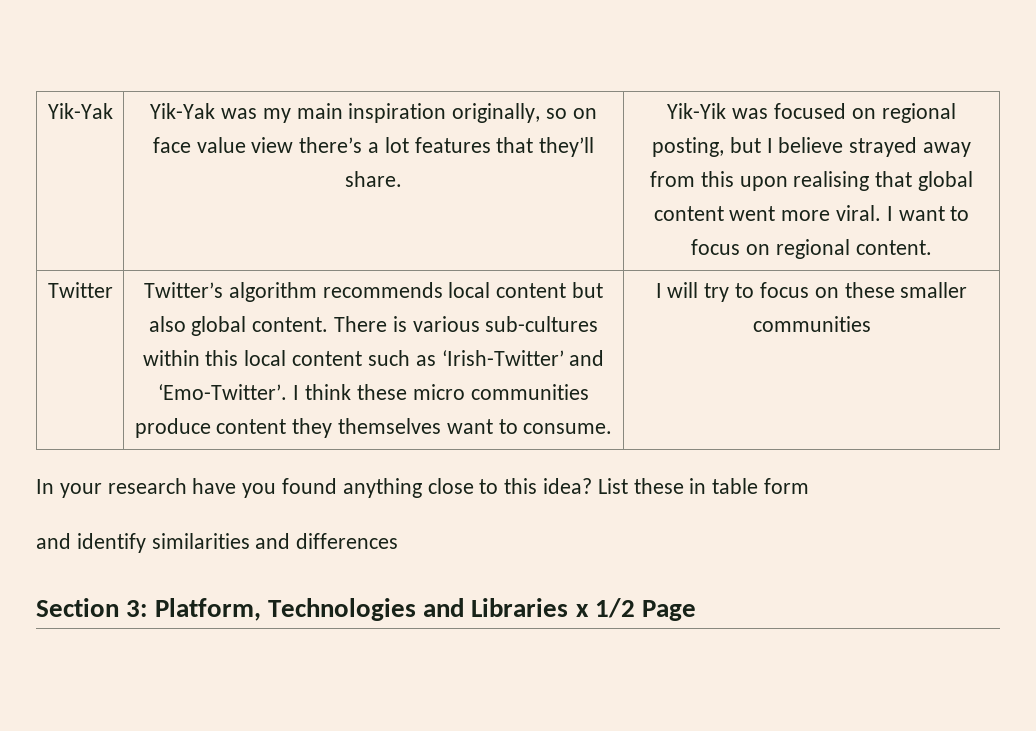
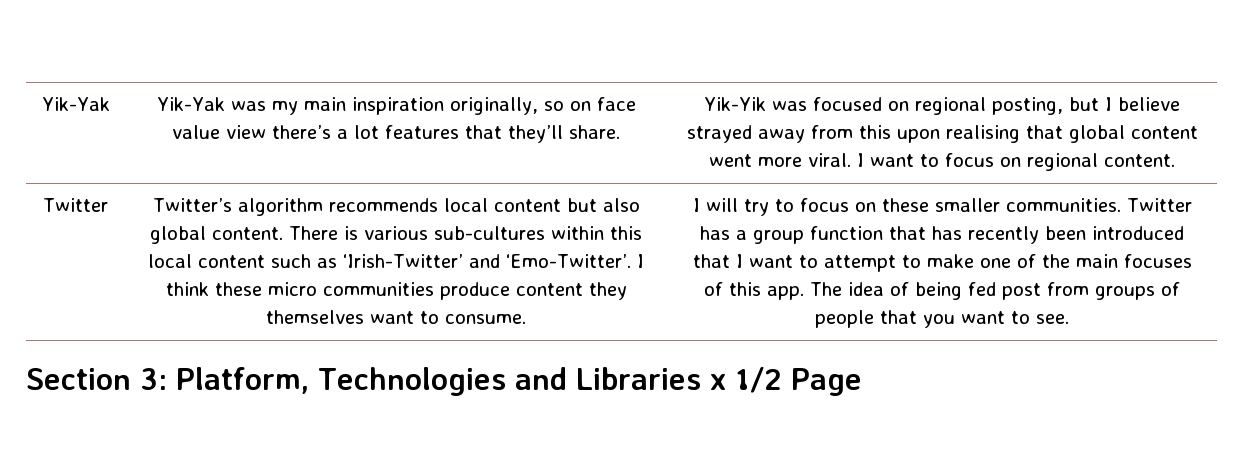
- I will try to focus on these smaller communities
- In your research have you found anything close to this idea? List these in table form
- and identify similarities and differences
+ I will try to focus on these smaller communities. Twitter has a group function that has recently been introduced that I want to attempt to make one of the main focuses of this app. The idea of being fed post from groups of people that you want to see.

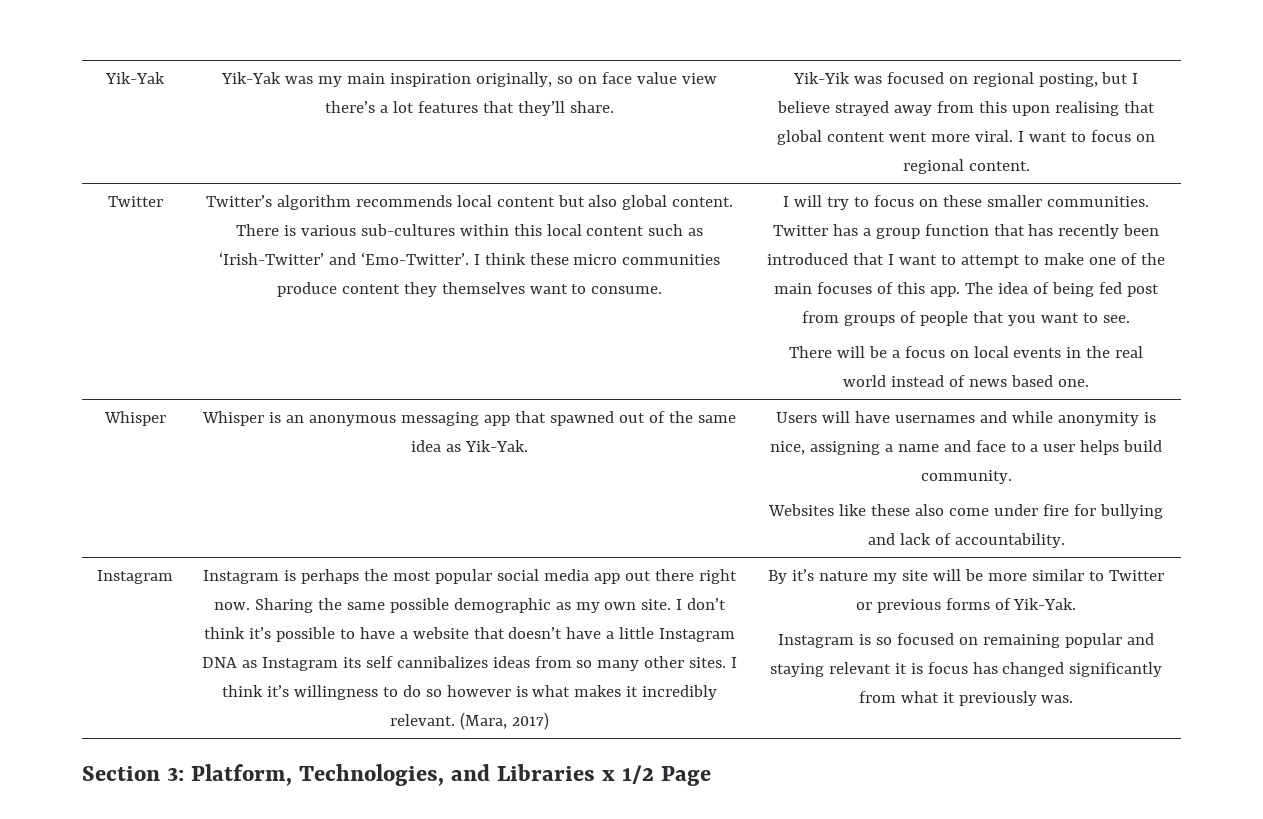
+ There will be a focus on local events in the real world instead of news based one.
+ Whisper | Whisper is an anonymous messaging app that spawned out of the same idea as Yik-Yak. | Users will have usernames and while anonymity is nice, assigning a name and face to a user helps build community.
+ Websites like these also come under fire for bullying and lack of accountability.
+ Instagram | Instagram is perhaps the most popular social media app out there right now. Sharing the same possible demographic as my own site. I don’t think it’s possible to have a website that doesn’t have a little Instagram DNA as Instagram its self cannibalizes ideas from so many other sites. I think it’s willingness to do so however is what makes it incredibly relevant. (Mara, 2017) | By it’s nature my site will be more similar to Twitter or previous forms of Yik-Yak.
+ Instagram is so focused on remaining popular and staying relevant it is focus has changed significantly from what it previously was.
- Section 3: Platform, Technologies and Libraries x 1/2 Page
+ Section 3: Platform, Technologies, and Libraries x 1/2 Page

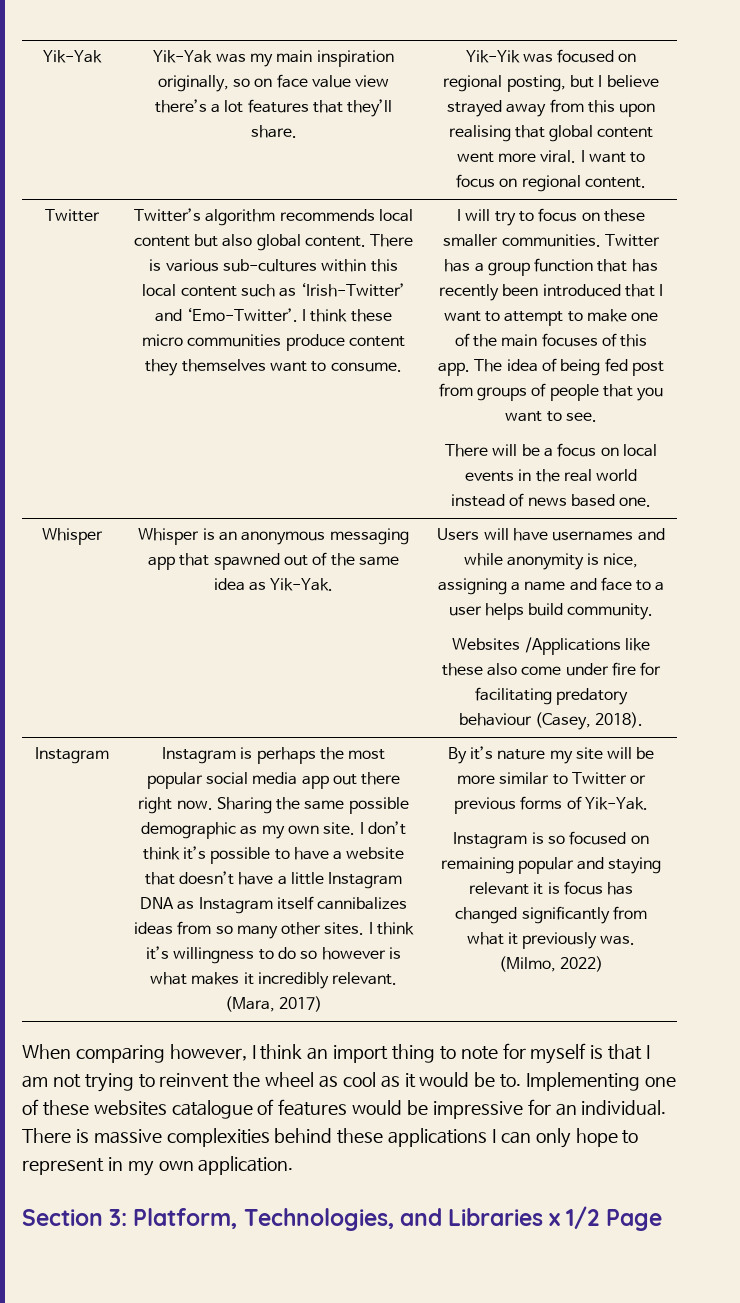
- Websites like these also come under fire for bullying and lack of accountability.
+ Websites /Applications like these also come under fire for facilitating predatory behaviour (Casey, 2018).
- I don’t think it’s possible to have a website that doesn’t have a little Instagram DNA as Instagram its self cannibalizes ideas from so many other sites.
+ I don’t think it’s possible to have a website that doesn’t have a little Instagram DNA as Instagram itself cannibalizes ideas from so many other sites.
+ (Milmo, 2022)
+ When comparing however, I think an import thing to note for myself is that I am not trying to reinvent the wheel as cool as it would be to. Implementing one of these websites catalogue of features would be impressive for an individual. There is massive complexities behind these applications I can only hope to represent in my own application.

